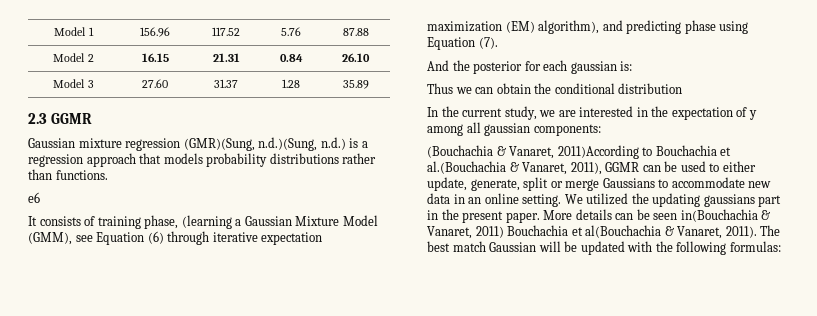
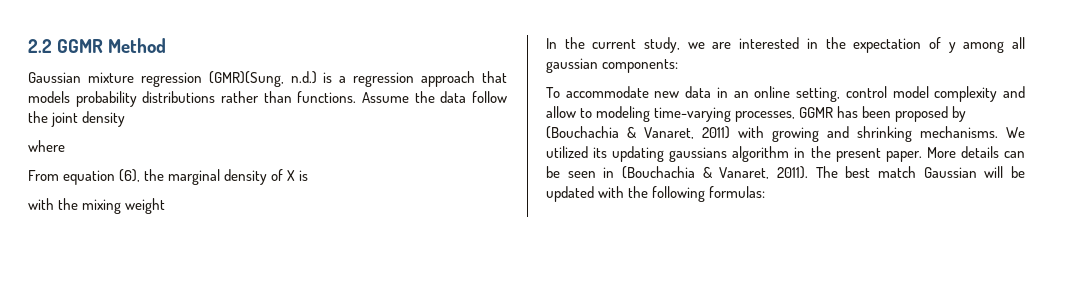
- Model 1 | 156.96 | 117.52 | 5.76 | 87.88
- Model 2 | 16.15 | 21.31 | 0.84 | 26.10
- Model 3 | 27.60 | 31.37 | 1.28 | 35.89
- 2.3 GGMR
+ 2.2 GGMR Method
- Gaussian mixture regression (GMR)(Sung, n.d.)(Sung, n.d.) is a regression approach that models probability distributions rather than functions.
- e6
- It consists of training phase, (learning a Gaussian Mixture Model (GMM), see Equation (6) through iterative expectation maximization (EM) algorithm), and predicting phase using Equation (7).
- And the posterior for each gaussian is:
- Thus we can obtain the conditional distribution
+ Gaussian mixture regression (GMR)(Sung, n.d.) is a regression approach that models probability distributions rather than functions. Assume the data follow the joint density
+ where
+ From equation (6), the marginal density of X is
+ with the mixing weight
- (Bouchachia & Vanaret, 2011)According to Bouchachia et al.(Bouchachia & Vanaret, 2011), GGMR can be used to either update, generate, split or merge Gaussians to accommodate new data in an online setting.
+ To accommodate new data in an online setting, control model complexity and allow to modeling time-varying processes, GGMR has been proposed by (Bouchachia & Vanaret, 2011) with growing and shrinking mechanisms.
- We utilized the updating gaussians part in the present paper.
+ We utilized its updating gaussians algorithm in the present paper.
- More details can be seen in(Bouchachia & Vanaret, 2011) Bouchachia et al(Bouchachia & Vanaret, 2011).
+ More details can be seen in (Bouchachia & Vanaret, 2011).

